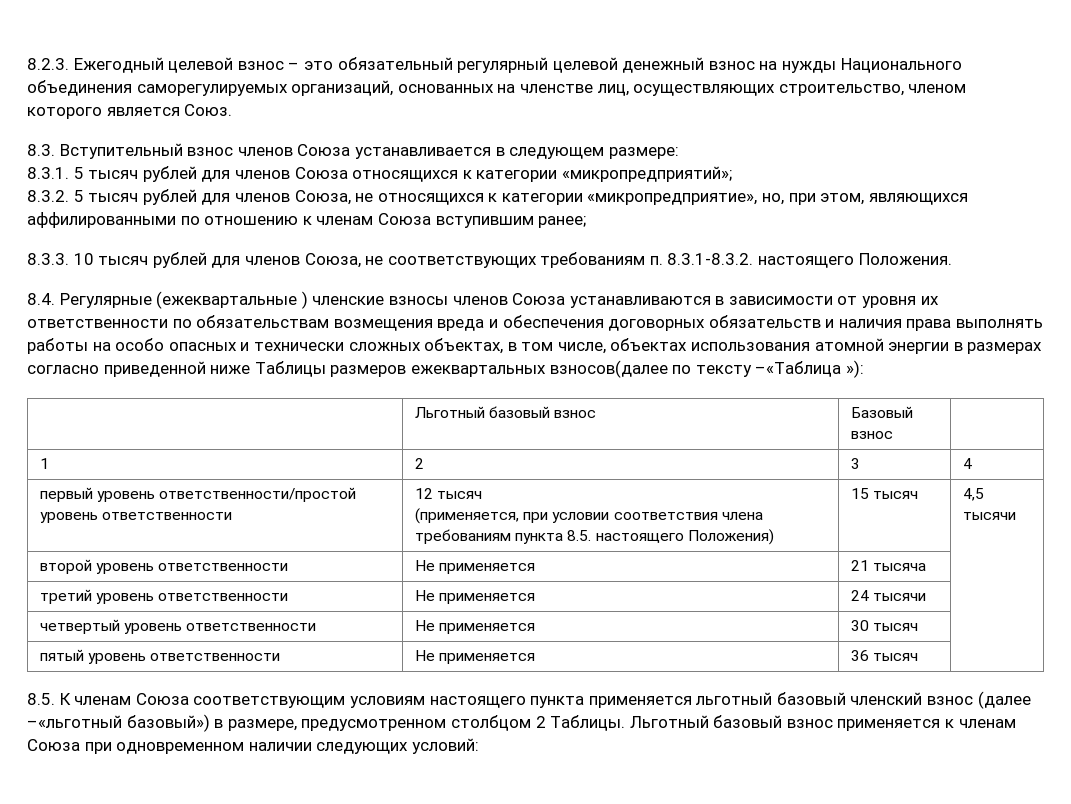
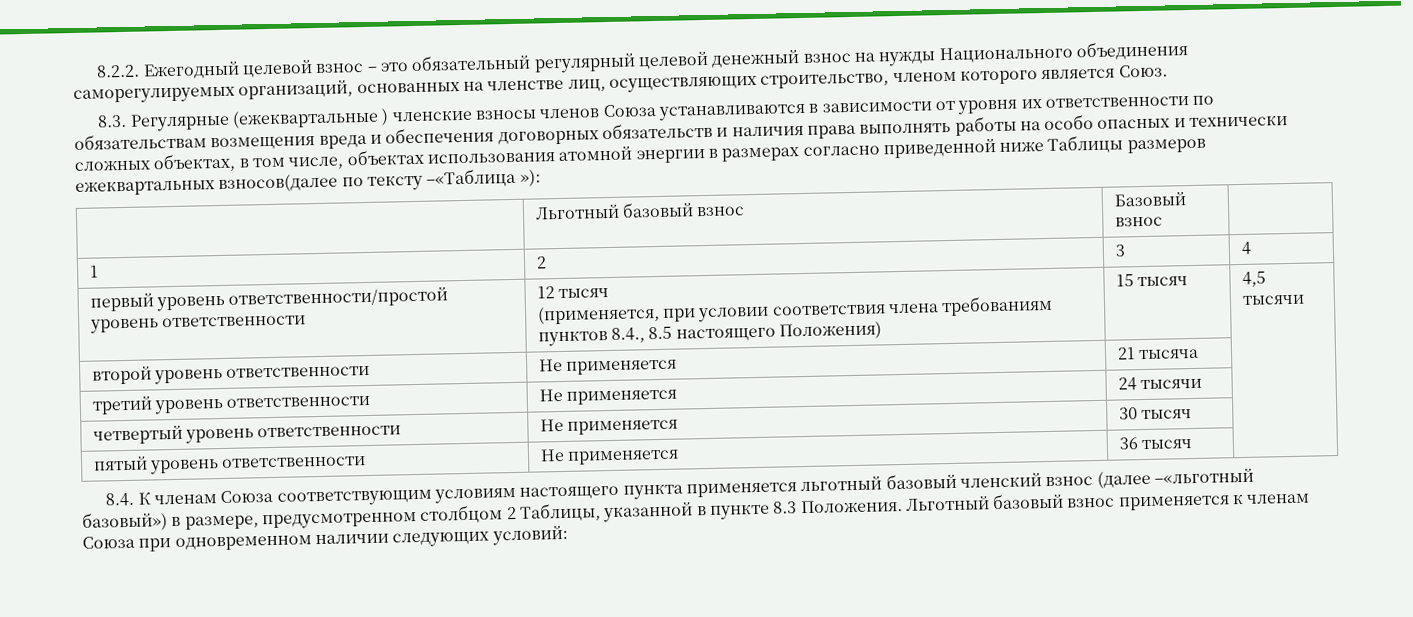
- 8.2.3. Ежегодный целевой взнос – это обязательный регулярный целевой денежный взнос на нужды Национального объединения саморегулируемых организаций, основанных на членстве лиц, осуществляющих строительство, членом которого является Союз.
+ 8.2.2. Ежегодный целевой взнос – это обязательный регулярный целевой денежный взнос на нужды Национального объединения саморегулируемых организаций, основанных на членстве лиц, осуществляющих строительство, членом которого является Союз.
- 8.3. Вступительный взнос членов Союза устанавливается в следующем размере:
- 8.3.1. 5 тысяч рублей для членов Союза относящихся к категории «микропредприятий»;
- 8.3.2. 5 тысяч рублей для членов Союза, не относящихся к категории «микропредприятие», но, при этом, являющихся аффилированными по отношению к членам Союза вступившим ранее;
- 8.3.3. 10 тысяч рублей для членов Союза, не соответствующих требованиям п. 8.3.1-8.3.2. настоящего Положения.
- 8.4. Регулярные (ежеквартальные ) членские взносы членов Союза устанавливаются в зависимости от уровня их ответственности по обязательствам возмещения вреда и обеспечения договорных обязательств и наличия права выполнять работы на особо опасных и технически сложных объектах, в том числе, объектах использования атомной энергии в размерах согласно приведенной ниже Таблицы размеров ежеквартальных взносов(далее по тексту –«Таблица »):
+ 8.3. Регулярные (ежеквартальные ) членские взносы членов Союза устанавливаются в зависимости от уровня их ответственности по обязательствам возмещения вреда и обеспечения договорных обязательств и наличия права выполнять работы на особо опасных и технически сложных объектах, в том числе, объектах использования атомной энергии в размерах согласно приведенной ниже Таблицы размеров ежеквартальных взносов(далее по тексту –«Таблица »):
  первый уровень ответственности/простой уровень ответственности | 12 тысяч
- (применяется, при условии соответствия члена требованиям пункта 8.5. настоящего Положения) | 15 тысяч | 4,5 тысячи
+ (применяется, при условии соответствия члена требованиям пунктов 8.4., 8.5 настоящего Положения) | 15 тысяч | 4,5 тысячи
- 8.5. К членам Союза соответствующим условиям настоящего пункта применяется льготный базовый членский взнос (далее –«льготный базовый») в размере, предусмотренном столбцом 2 Таблицы.
+ 8.4. К членам Союза соответствующим условиям настоящего пункта применяется льготный базовый членский взнос (далее –«льготный базовый») в размере, предусмотренном столбцом 2 Таблицы, указанной в пункте 8.3 Положения.

